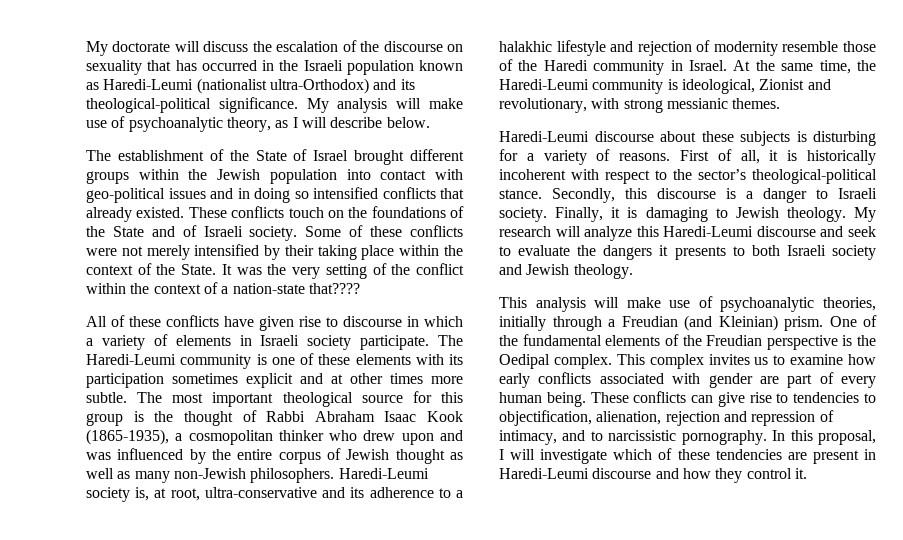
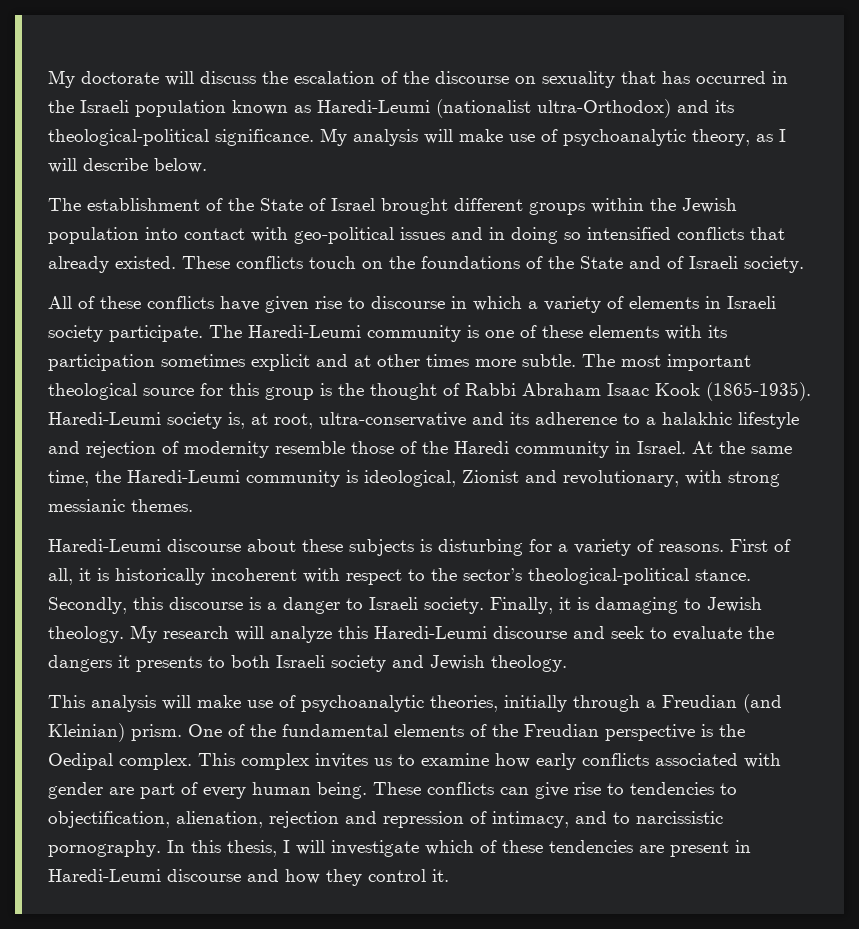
- Some of these conflicts were not merely intensified by their taking place within the context of the State. It was the very setting of the conflict within the context of a nation-state that????
- The most important theological source for this group is the thought of Rabbi Abraham Isaac Kook (1865-1935), a cosmopolitan thinker who drew upon and was influenced by the entire corpus of Jewish thought as well as many non-Jewish philosophers.
+ The most important theological source for this group is the thought of Rabbi Abraham Isaac Kook (1865-1935).
- In this proposal, I will investigate which of these tendencies are present in Haredi-Leumi discourse and how they control it.
+ In this thesis, I will investigate which of these tendencies are present in Haredi-Leumi discourse and how they control it.

